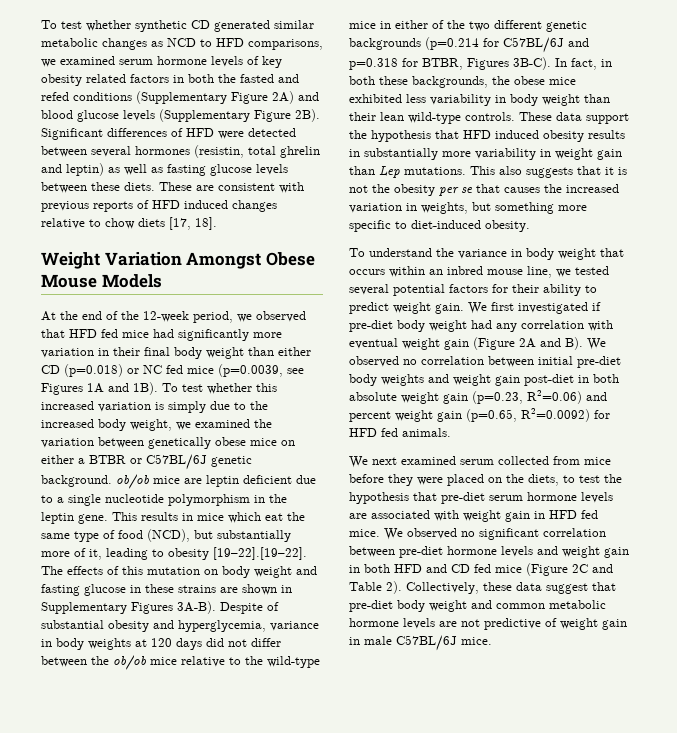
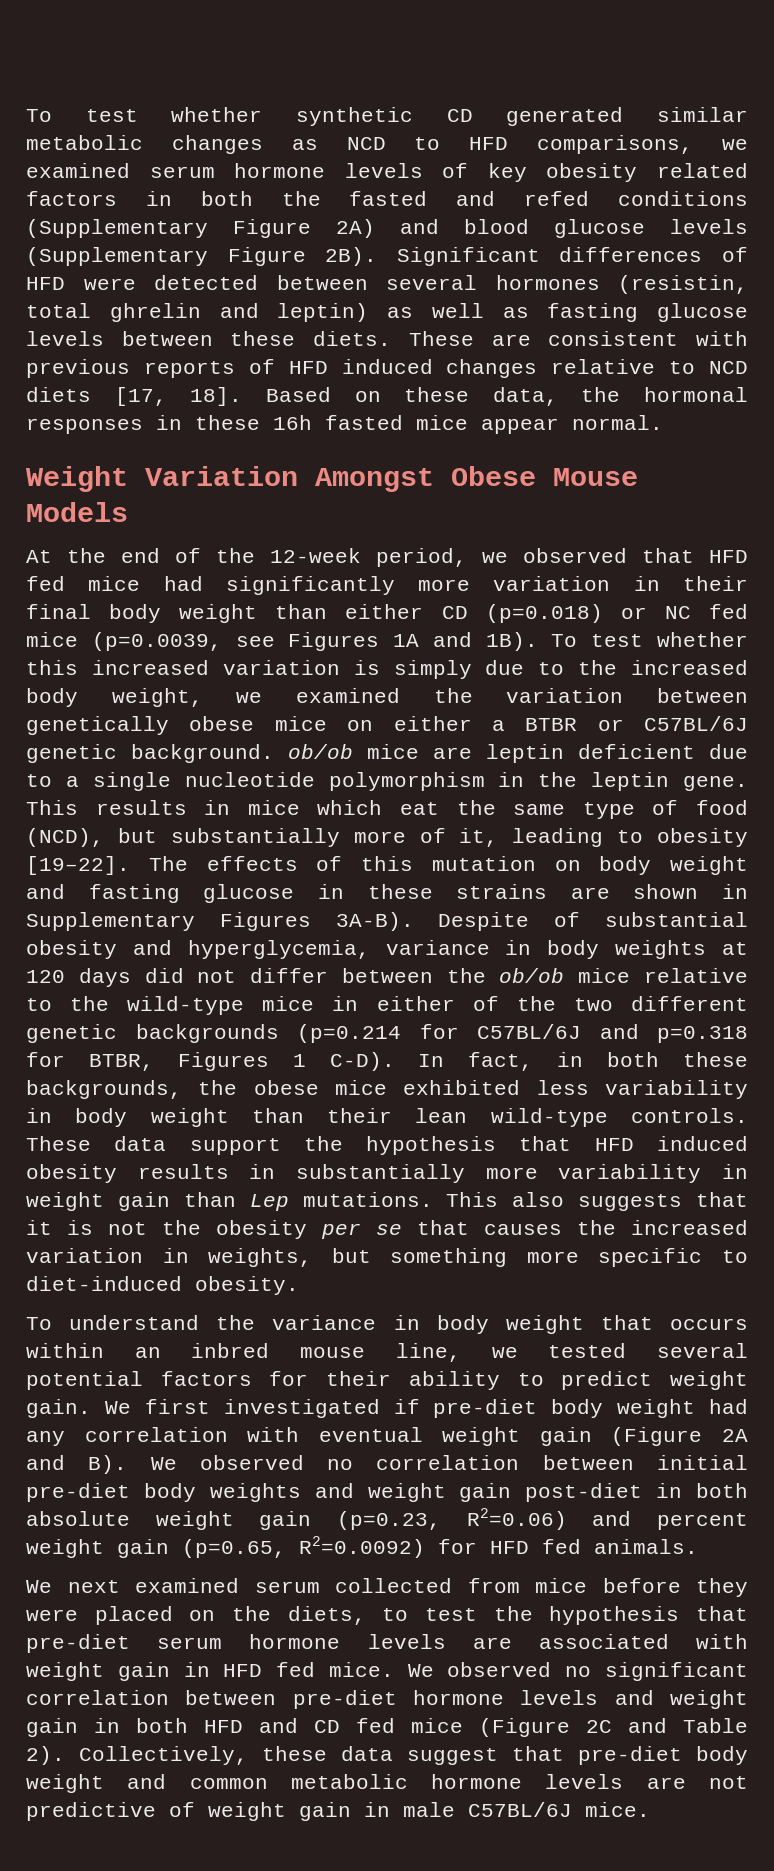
- These are consistent with previous reports of HFD induced changes relative to chow diets [17, 18].
+ These are consistent with previous reports of HFD induced changes relative to NCD diets [17, 18]. Based on these data, the hormonal responses in these 16h fasted mice appear normal.
- This results in mice which eat the same type of food (NCD), but substantially more of it, leading to obesity [19–22].[19–22]. The effects of this mutation on body weight and fasting glucose in these strains are shown in Supplementary Figures 3A-B).
+ This results in mice which eat the same type of food (NCD), but substantially more of it, leading to obesity [19–22]. The effects of this mutation on body weight and fasting glucose in these strains are shown in Supplementary Figures 3A-B).
- Despite of substantial obesity and hyperglycemia, variance in body weights at 120 days did not differ between the ob/ob mice relative to the wild-type mice in either of the two different genetic backgrounds (p=0.214 for C57BL/6J and p=0.318 for BTBR, Figures 3B-C).
+ Despite of substantial obesity and hyperglycemia, variance in body weights at 120 days did not differ between the ob/ob mice relative to the wild-type mice in either of the two different genetic backgrounds (p=0.214 for C57BL/6J and p=0.318 for BTBR, Figures 1 C-D).

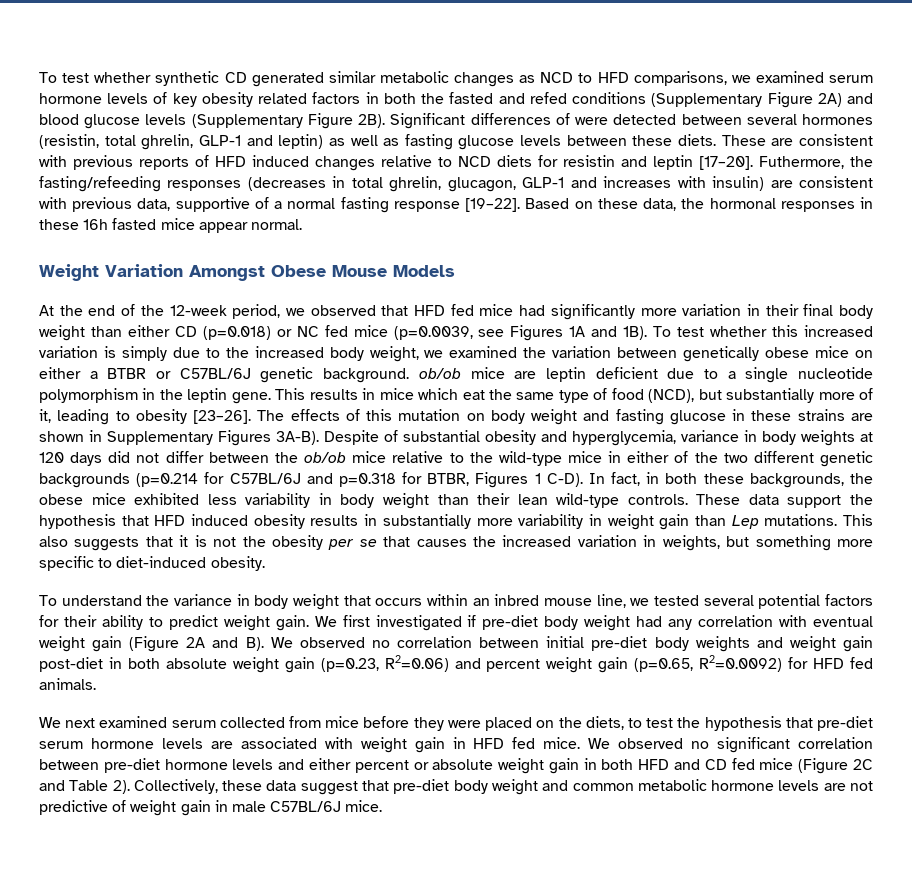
- Significant differences of HFD were detected between several hormones (resistin, total ghrelin and leptin) as well as fasting glucose levels between these diets.
+ Significant differences of were detected between several hormones (resistin, total ghrelin, GLP-1 and leptin) as well as fasting glucose levels between these diets.
- These are consistent with previous reports of HFD induced changes relative to NCD diets [17, 18].
+ These are consistent with previous reports of HFD induced changes relative to NCD diets for resistin and leptin [17–20]. Futhermore, the fasting/refeeding responses (decreases in total ghrelin, glucagon, GLP-1 and increases with insulin) are consistent with previous data, supportive of a normal fasting response [19–22].
- This results in mice which eat the same type of food (NCD), but substantially more of it, leading to obesity [19–22].
+ This results in mice which eat the same type of food (NCD), but substantially more of it, leading to obesity [23–26].
- We observed no significant correlation between pre-diet hormone levels and weight gain in both HFD and CD fed mice (Figure 2C and Table 2).
+ We observed no significant correlation between pre-diet hormone levels and either percent or absolute weight gain in both HFD and CD fed mice (Figure 2C and Table 2).

